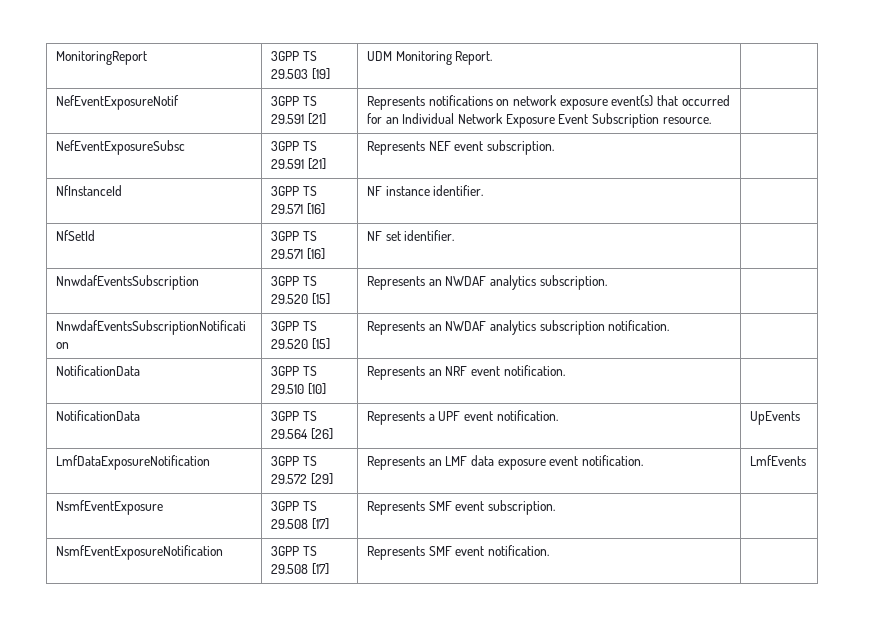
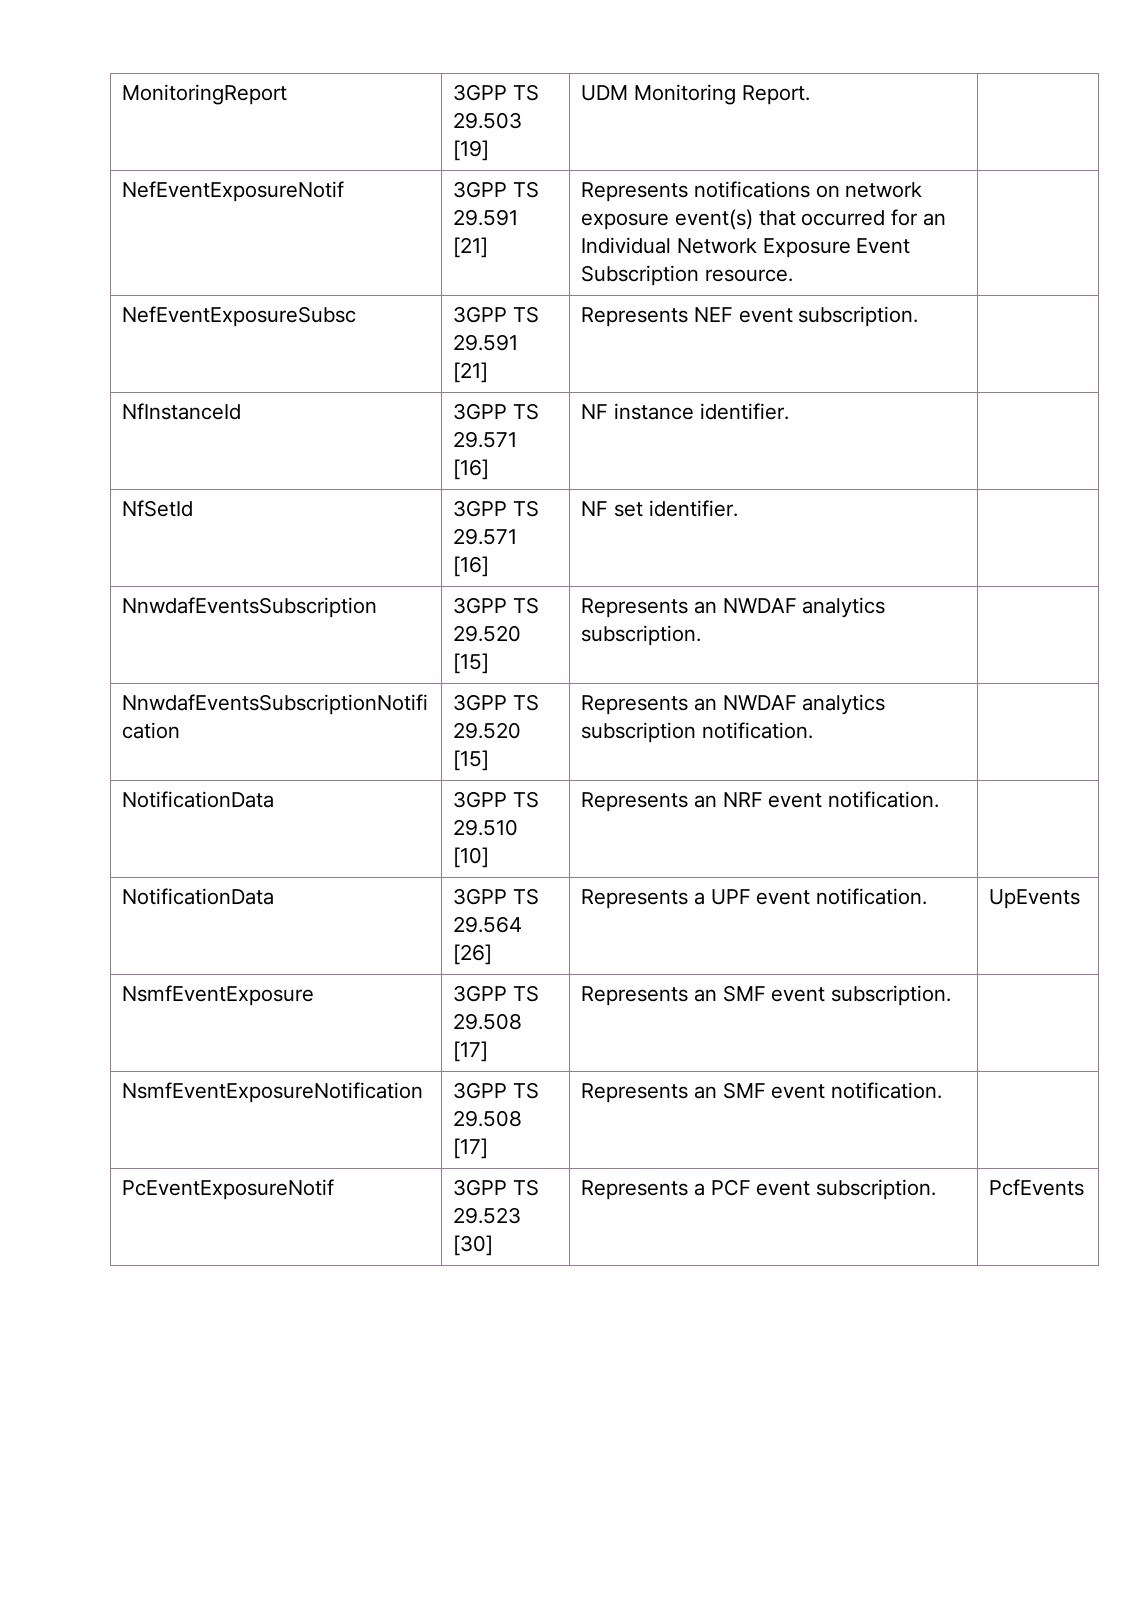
- LmfDataExposureNotification | 3GPP TS 29.572 [29] | Represents an LMF data exposure event notification. | LmfEvents
- NsmfEventExposure | 3GPP TS 29.508 [17] | Represents SMF event subscription. |
+ NsmfEventExposure | 3GPP TS 29.508 [17] | Represents an SMF event subscription. |
- NsmfEventExposureNotification | 3GPP TS 29.508 [17] | Represents SMF event notification. |
+ NsmfEventExposureNotification | 3GPP TS 29.508 [17] | Represents an SMF event notification. |
+ PcEventExposureNotif | 3GPP TS 29.523 [30] | Represents a PCF event subscription. | PcfEvents

